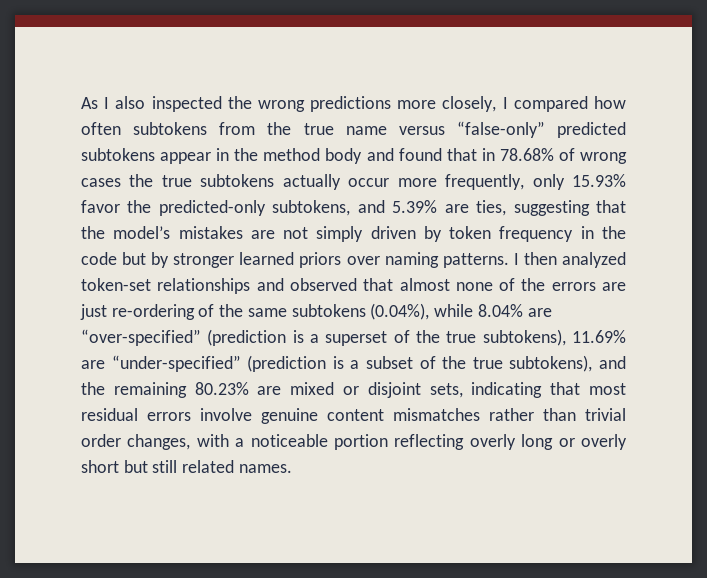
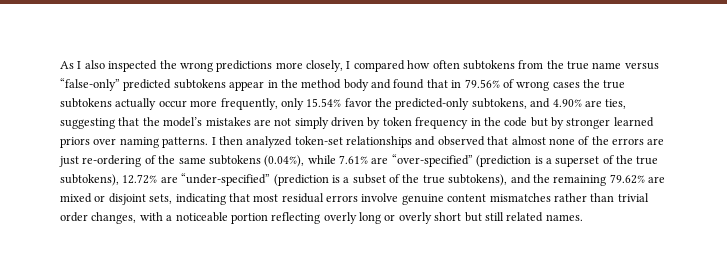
- As I also inspected the wrong predictions more closely, I compared how often subtokens from the true name versus “false-only” predicted subtokens appear in the method body and found that in 78.68% of wrong cases the true subtokens actually occur more frequently, only 15.93% favor the predicted-only subtokens, and 5.39% are ties, suggesting that the model’s mistakes are not simply driven by token frequency in the code but by stronger learned priors over naming patterns.
+ As I also inspected the wrong predictions more closely, I compared how often subtokens from the true name versus “false-only” predicted subtokens appear in the method body and found that in 79.56% of wrong cases the true subtokens actually occur more frequently, only 15.54% favor the predicted-only subtokens, and 4.90% are ties, suggesting that the model’s mistakes are not simply driven by token frequency in the code but by stronger learned priors over naming patterns.
- I then analyzed token-set relationships and observed that almost none of the errors are just re-ordering of the same subtokens (0.04%), while 8.04% are “over-specified” (prediction is a superset of the true subtokens), 11.69% are “under-specified” (prediction is a subset of the true subtokens), and the remaining 80.23% are mixed or disjoint sets, indicating that most residual errors involve genuine content mismatches rather than trivial order changes, with a noticeable portion reflecting overly long or overly short but still related names.
+ I then analyzed token-set relationships and observed that almost none of the errors are just re-ordering of the same subtokens (0.04%), while 7.61% are “over-specified” (prediction is a superset of the true subtokens), 12.72% are “under-specified” (prediction is a subset of the true subtokens), and the remaining 79.62% are mixed or disjoint sets, indicating that most residual errors involve genuine content mismatches rather than trivial order changes, with a noticeable portion reflecting overly long or overly short but still related names.

